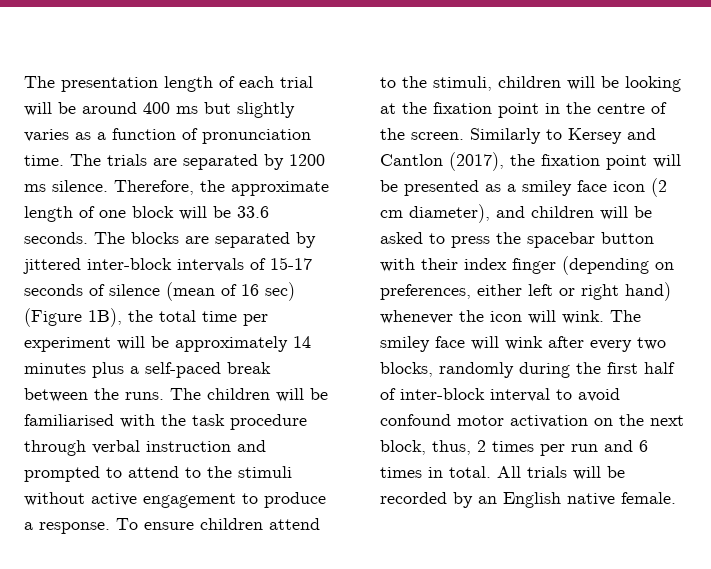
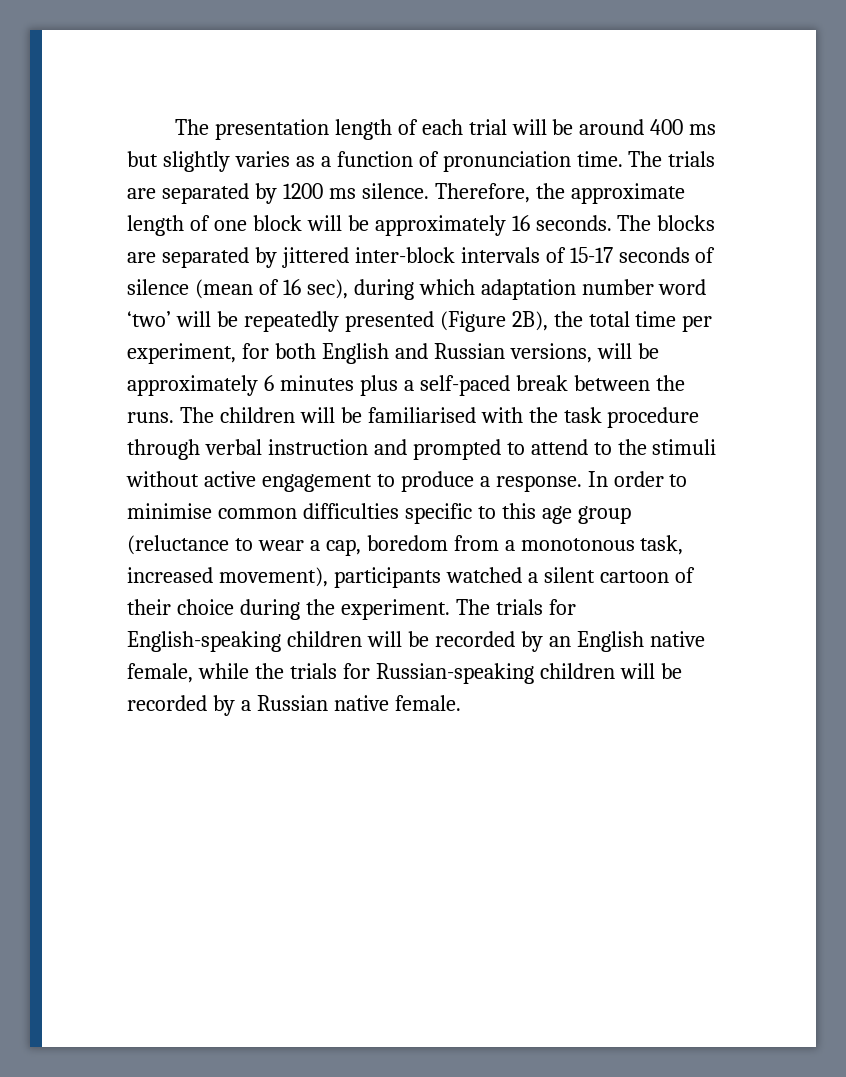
- Therefore, the approximate length of one block will be 33.6 seconds.
+ Therefore, the approximate length of one block will be approximately 16 seconds.
- The blocks are separated by jittered inter-block intervals of 15-17 seconds of silence (mean of 16 sec) (Figure 1B), the total time per experiment will be approximately 14 minutes plus a self-paced break between the runs.
+ The blocks are separated by jittered inter-block intervals of 15-17 seconds of silence (mean of 16 sec), during which adaptation number word ‘two’ will be repeatedly presented (Figure 2B), the total time per experiment, for both English and Russian versions, will be approximately 6 minutes plus a self-paced break between the runs.
- To ensure children attend to the stimuli, children will be looking at the fixation point in the centre of the screen. Similarly to Kersey and Cantlon (2017), the fixation point will be presented as a smiley face icon (2 cm diameter), and children will be asked to press the spacebar button with their index finger (depending on preferences, either left or right hand) whenever the icon will wink. The smiley face will wink after every two blocks, randomly during the first half of inter-block interval to avoid confound motor activation on the next block, thus, 2 times per run and 6 times in total. All trials will be recorded by an English native female.
+ In order to minimise common difficulties specific to this age group (reluctance to wear a cap, boredom from a monotonous task, increased movement), participants watched a silent cartoon of their choice during the experiment. The trials for English-speaking children will be recorded by an English native female, while the trials for Russian-speaking children will be recorded by a Russian native female.

